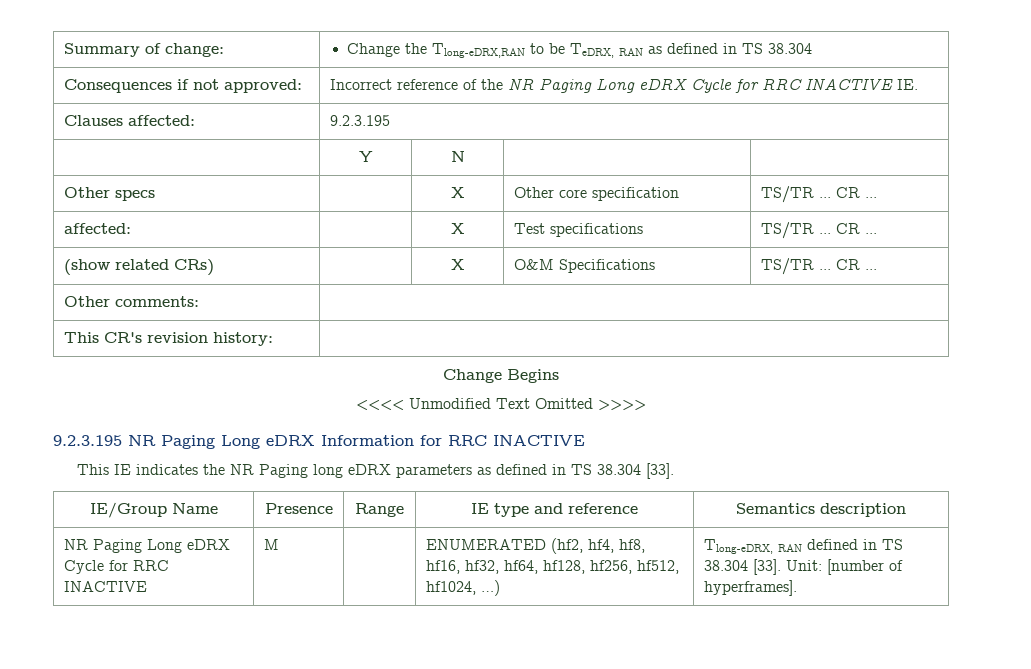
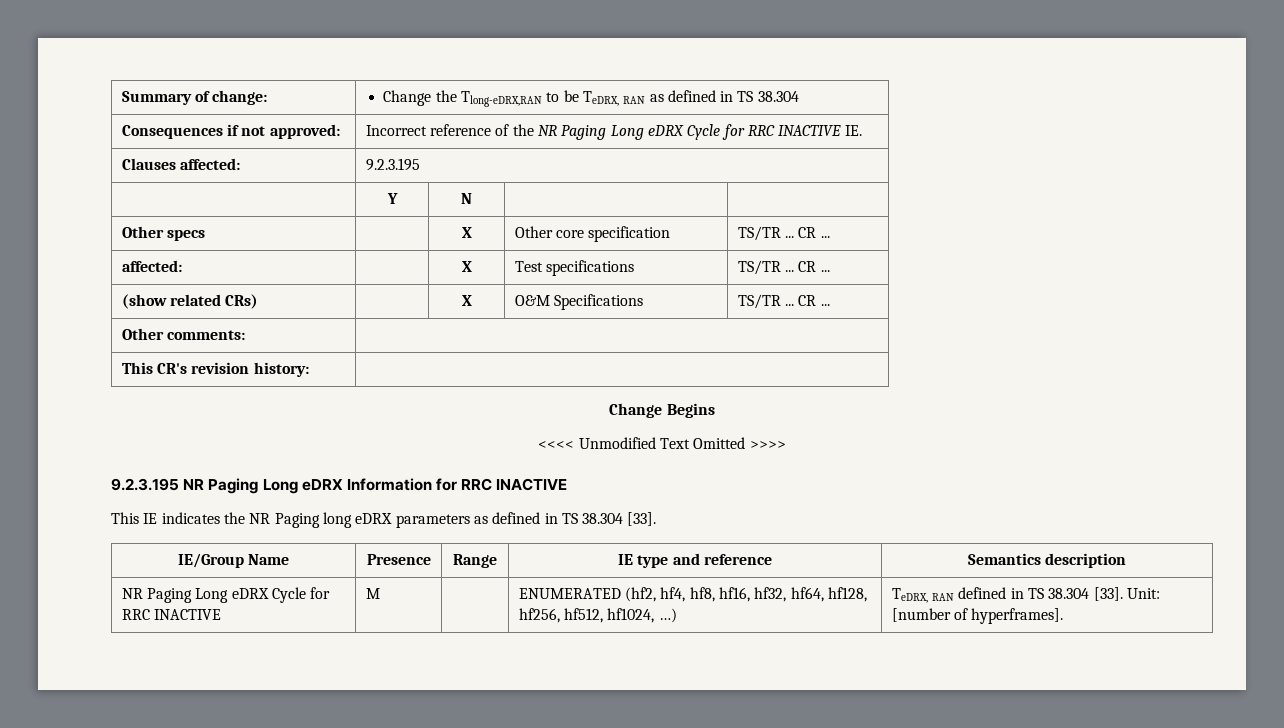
- NR Paging Long eDRX Cycle for RRC INACTIVE | M | | ENUMERATED (hf2, hf4, hf8, hf16, hf32, hf64, hf128, hf256, hf512, hf1024, …) | Tlong-eDRX, RAN defined in TS 38.304 [33]. Unit: [number of hyperframes].
+ NR Paging Long eDRX Cycle for RRC INACTIVE | M | | ENUMERATED (hf2, hf4, hf8, hf16, hf32, hf64, hf128, hf256, hf512, hf1024, …) | TeDRX, RAN defined in TS 38.304 [33]. Unit: [number of hyperframes].

